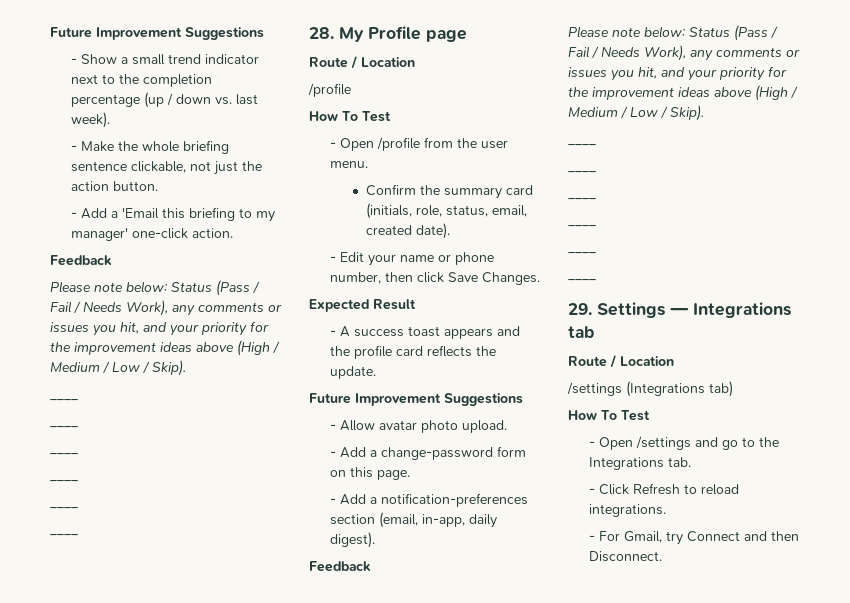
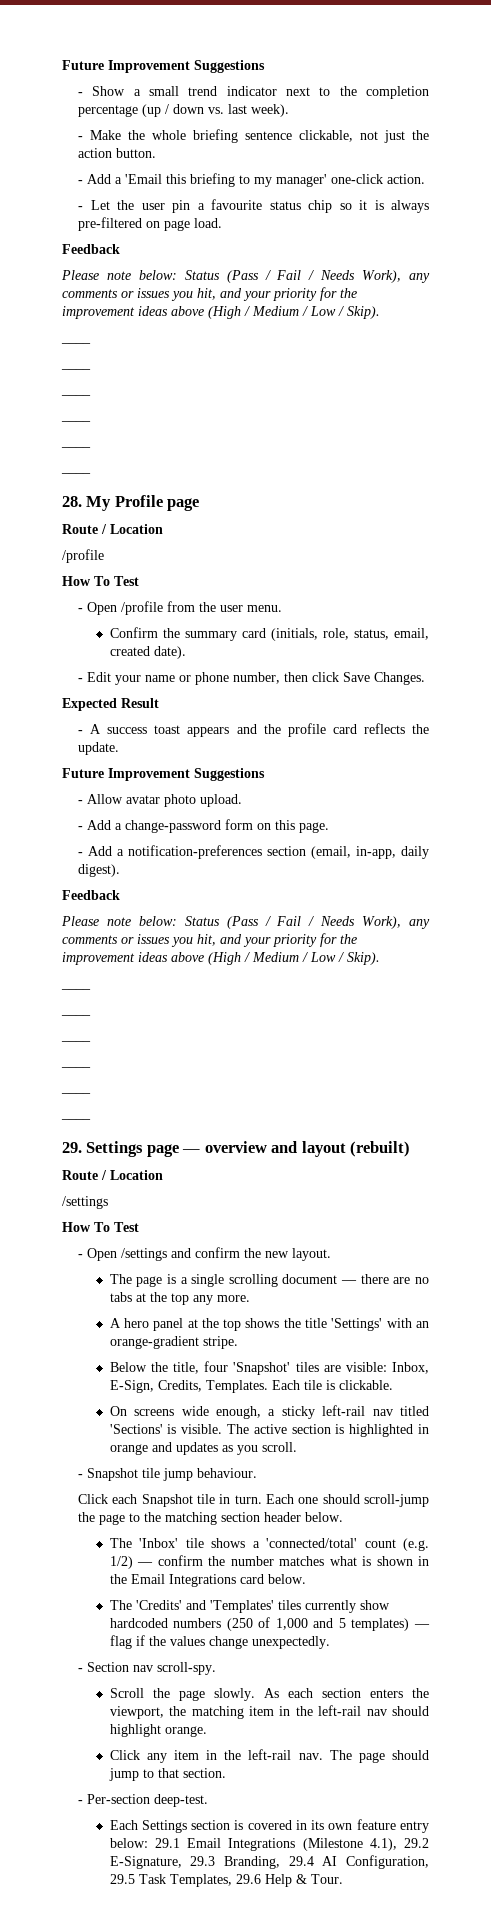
+ - Let the user pin a favourite status chip so it is always pre-filtered on page load.
- 29. Settings — Integrations tab
+ 29. Settings page — overview and layout (rebuilt)
  Route / Location
- /settings (Integrations tab)
+ /settings
- - Open /settings and go to the Integrations tab.
- - Click Refresh to reload integrations.
- - For Gmail, try Connect and then Disconnect.
+ - Open /settings and confirm the new layout.
+ The page is a single scrolling document — there are no tabs at the top any more.
+ A hero panel at the top shows the title 'Settings' with an orange-gradient stripe.
+ Below the title, four 'Snapshot' tiles are visible: Inbox, E-Sign, Credits, Templates. Each tile is clickable.
+ On screens wide enough, a sticky left-rail nav titled 'Sections' is visible. The active section is highlighted in orange and updates as you scroll.
+ - Snapshot tile jump behaviour.
+ Click each Snapshot tile in turn. Each one should scroll-jump the page to the matching section header below.
+ The 'Inbox' tile shows a 'connected/total' count (e.g. 1/2) — confirm the number matches what is shown in the Email Integrations card below.
+ The 'Credits' and 'Templates' tiles currently show hardcoded numbers (250 of 1,000 and 5 templates) — flag if the values change unexpectedly.
+ - Section nav scroll-spy.
+ Scroll the page slowly. As each section enters the viewport, the matching item in the left-rail nav should highlight orange.
+ Click any item in the left-rail nav. The page should jump to that section.
+ - Per-section deep-test.
+ Each Settings section is covered in its own feature entry below: 29.1 Email Integrations (Milestone 4.1), 29.2 E-Signature, 29.3 Branding, 29.4 AI Configuration, 29.5 Task Templates, 29.6 Help & Tour.

